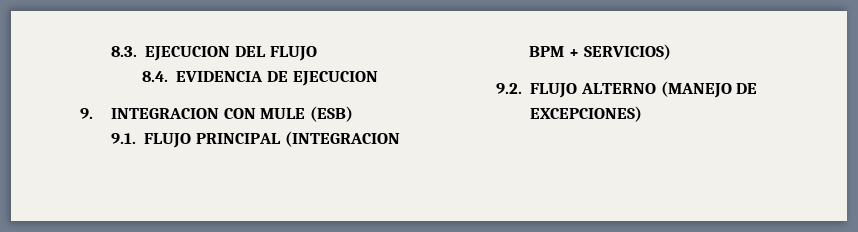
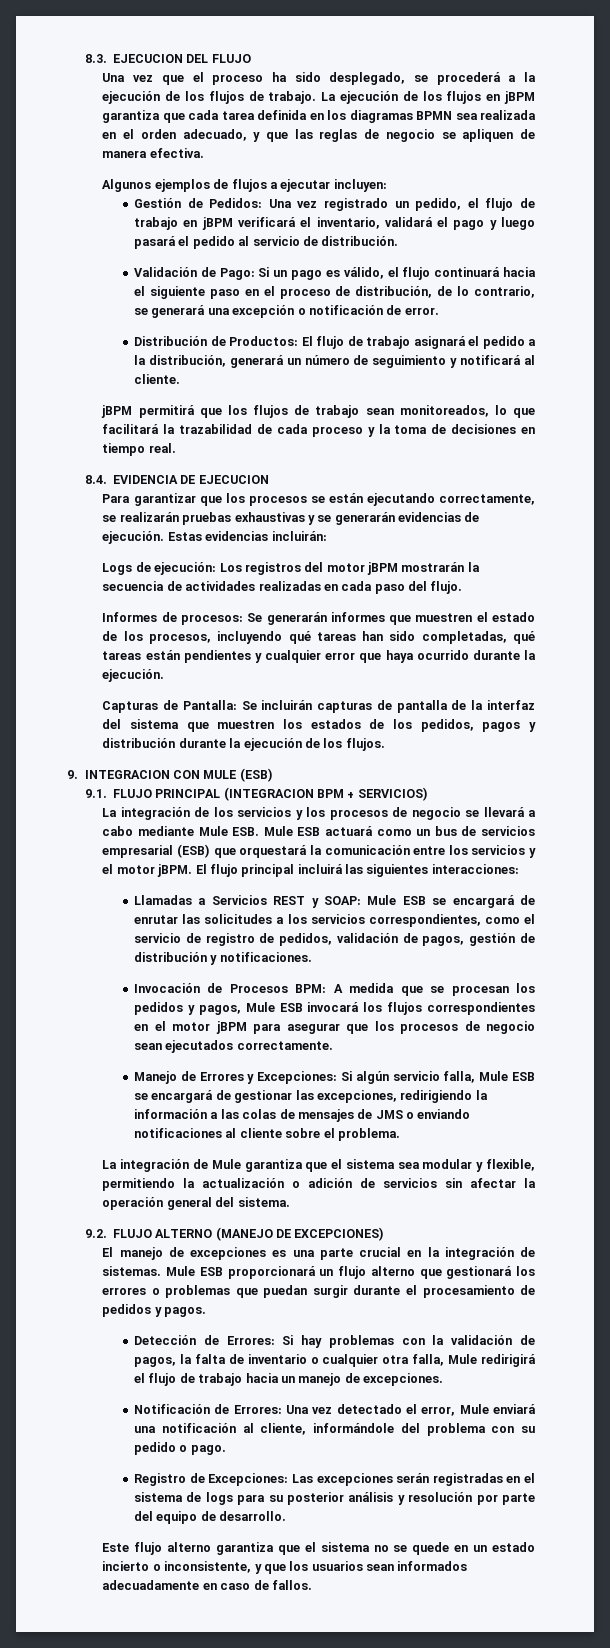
+ Una vez que el proceso ha sido desplegado, se procederá a la ejecución de los flujos de trabajo. La ejecución de los flujos en jBPM garantiza que cada tarea definida en los diagramas BPMN sea realizada en el orden adecuado, y que las reglas de negocio se apliquen de manera efectiva.
+ Algunos ejemplos de flujos a ejecutar incluyen:
+ Gestión de Pedidos: Una vez registrado un pedido, el flujo de trabajo en jBPM verificará el inventario, validará el pago y luego pasará el pedido al servicio de distribución.
+ Validación de Pago: Si un pago es válido, el flujo continuará hacia el siguiente paso en el proceso de distribución, de lo contrario, se generará una excepción o notificación de error.
+ Distribución de Productos: El flujo de trabajo asignará el pedido a la distribución, generará un número de seguimiento y notificará al cliente.
+ jBPM permitirá que los flujos de trabajo sean monitoreados, lo que facilitará la trazabilidad de cada proceso y la toma de decisiones en tiempo real.
  8.4. EVIDENCIA DE EJECUCION
+ Para garantizar que los procesos se están ejecutando correctamente, se realizarán pruebas exhaustivas y se generarán evidencias de ejecución. Estas evidencias incluirán:
+ Logs de ejecución: Los registros del motor jBPM mostrarán la secuencia de actividades realizadas en cada paso del flujo.
+ Informes de procesos: Se generarán informes que muestren el estado de los procesos, incluyendo qué tareas han sido completadas, qué tareas están pendientes y cualquier error que haya ocurrido durante la ejecución.
+ Capturas de Pantalla: Se incluirán capturas de pantalla de la interfaz del sistema que muestren los estados de los pedidos, pagos y distribución durante la ejecución de los flujos.
+ La integración de los servicios y los procesos de negocio se llevará a cabo mediante Mule ESB. Mule ESB actuará como un bus de servicios empresarial (ESB) que orquestará la comunicación entre los servicios y el motor jBPM. El flujo principal incluirá las siguientes interacciones:
+ Llamadas a Servicios REST y SOAP: Mule ESB se encargará de enrutar las solicitudes a los servicios correspondientes, como el servicio de registro de pedidos, validación de pagos, gestión de distribución y notificaciones.
+ Invocación de Procesos BPM: A medida que se procesan los pedidos y pagos, Mule ESB invocará los flujos correspondientes en el motor jBPM para asegurar que los procesos de negocio sean ejecutados correctamente.
+ Manejo de Errores y Excepciones: Si algún servicio falla, Mule ESB se encargará de gestionar las excepciones, redirigiendo la información a las colas de mensajes de JMS o enviando notificaciones al cliente sobre el problema.
+ La integración de Mule garantiza que el sistema sea modular y flexible, permitiendo la actualización o adición de servicios sin afectar la operación general del sistema.
+ El manejo de excepciones es una parte crucial en la integración de sistemas. Mule ESB proporcionará un flujo alterno que gestionará los errores o problemas que puedan surgir durante el procesamiento de pedidos y pagos.
+ Detección de Errores: Si hay problemas con la validación de pagos, la falta de inventario o cualquier otra falla, Mule redirigirá el flujo de trabajo hacia un manejo de excepciones.
+ Notificación de Errores: Una vez detectado el error, Mule enviará una notificación al cliente, informándole del problema con su pedido o pago.
+ Registro de Excepciones: Las excepciones serán registradas en el sistema de logs para su posterior análisis y resolución por parte del equipo de desarrollo.
+ Este flujo alterno garantiza que el sistema no se quede en un estado incierto o inconsistente, y que los usuarios sean informados adecuadamente en caso de fallos.

